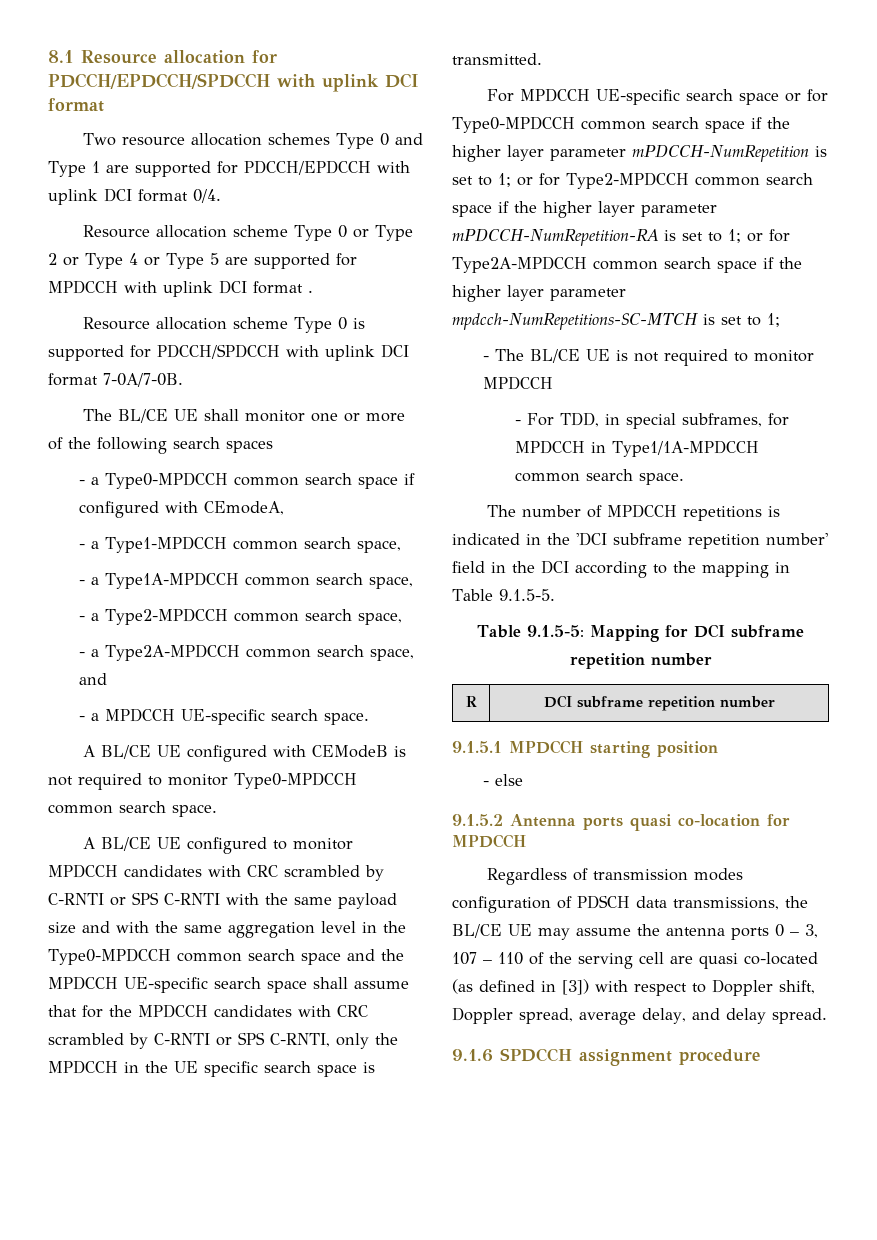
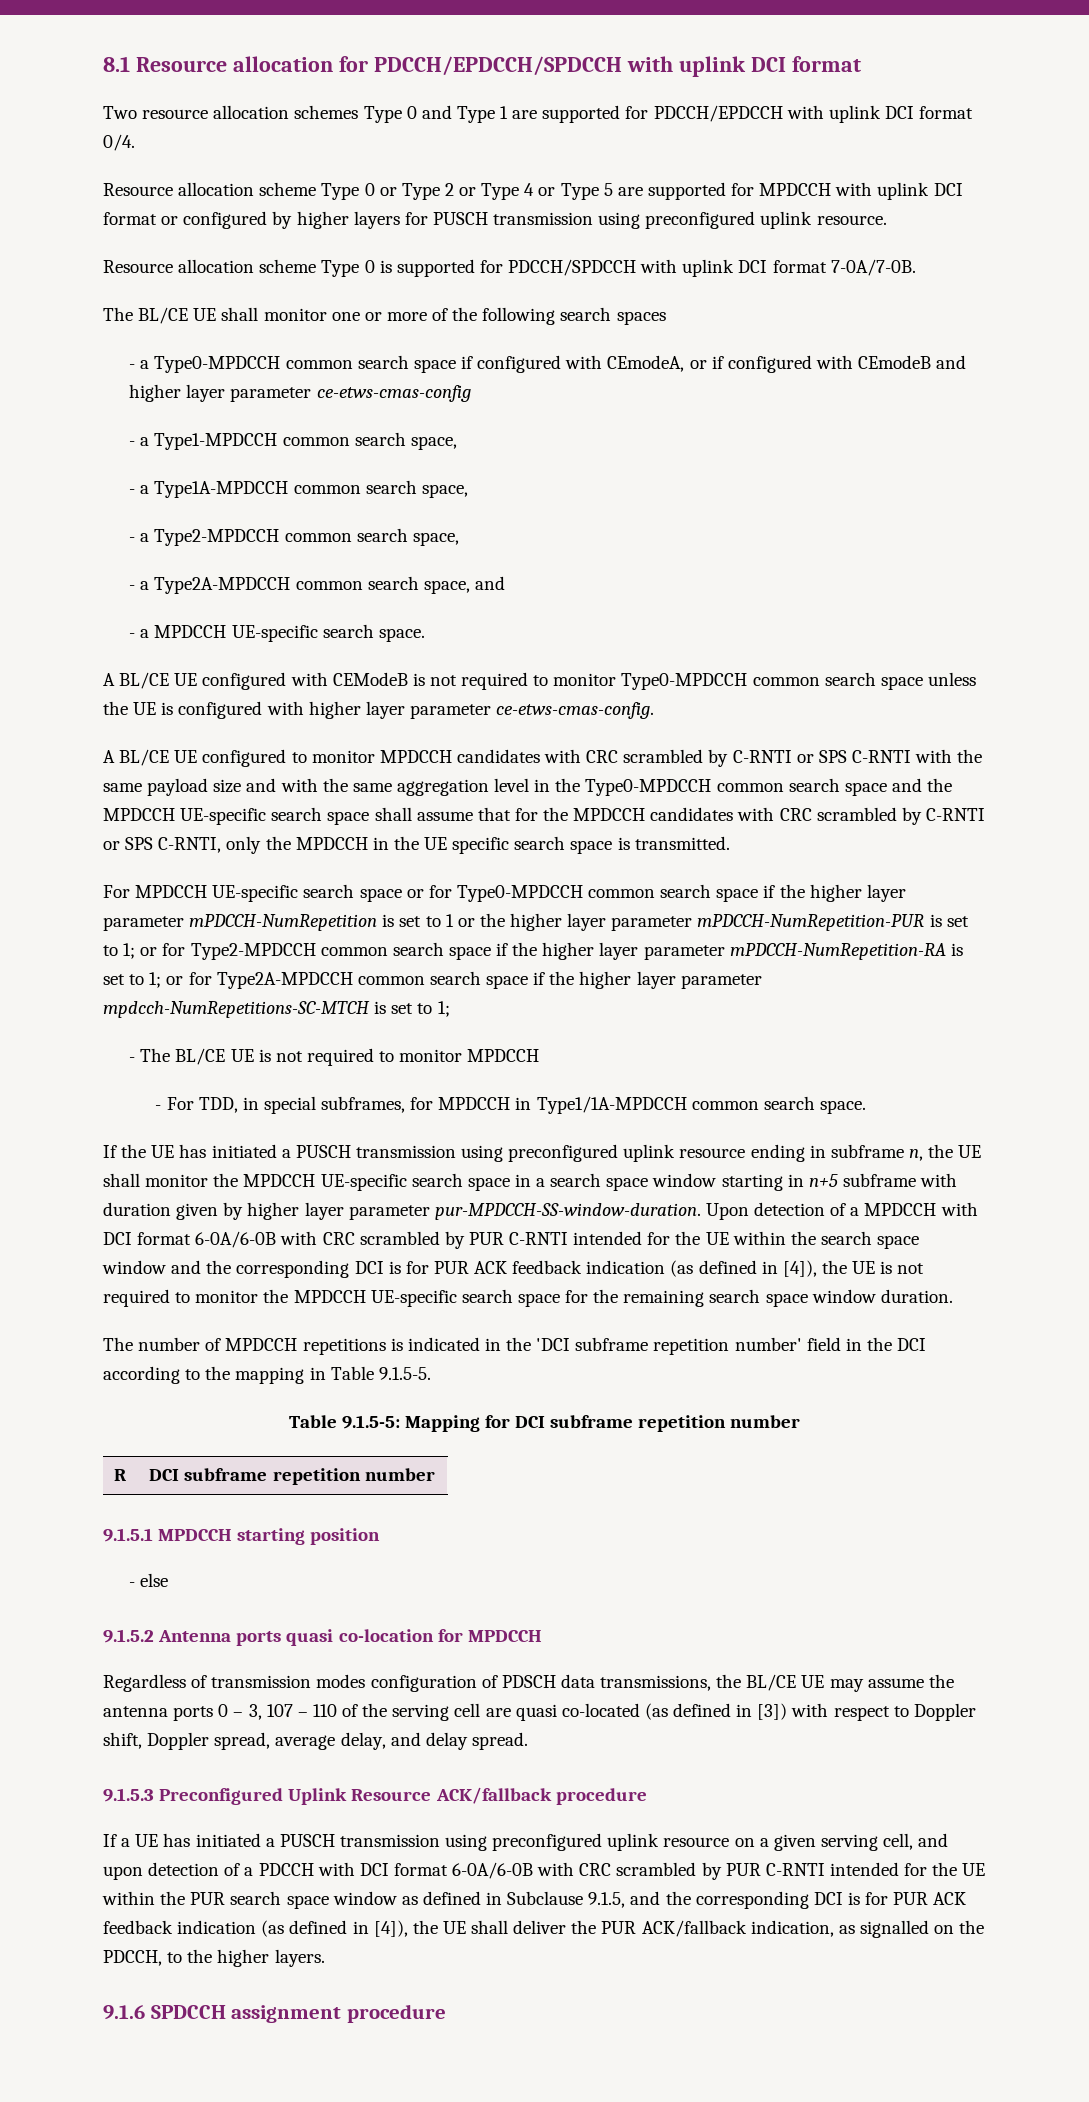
- Resource allocation scheme Type 0 or Type 2 or Type 4 or Type 5 are supported for MPDCCH with uplink DCI format .
+ Resource allocation scheme Type 0 or Type 2 or Type 4 or Type 5 are supported for MPDCCH with uplink DCI format or configured by higher layers for PUSCH transmission using preconfigured uplink resource.
- - a Type0-MPDCCH common search space if configured with CEmodeA,
+ - a Type0-MPDCCH common search space if configured with CEmodeA, or if configured with CEmodeB and higher layer parameter ce-etws-cmas-config
- A BL/CE UE configured with CEModeB is not required to monitor Type0-MPDCCH common search space.
+ A BL/CE UE configured with CEModeB is not required to monitor Type0-MPDCCH common search space unless the UE is configured with higher layer parameter ce-etws-cmas-config.
- For MPDCCH UE-specific search space or for Type0-MPDCCH common search space if the higher layer parameter mPDCCH-NumRepetition is set to 1; or for Type2-MPDCCH common search space if the higher layer parameter mPDCCH-NumRepetition-RA is set to 1; or for Type2A-MPDCCH common search space if the higher layer parameter mpdcch-NumRepetitions-SC-MTCH is set to 1;
+ For MPDCCH UE-specific search space or for Type0-MPDCCH common search space if the higher layer parameter mPDCCH-NumRepetition is set to 1 or the higher layer parameter mPDCCH-NumRepetition-PUR is set to 1; or for Type2-MPDCCH common search space if the higher layer parameter mPDCCH-NumRepetition-RA is set to 1; or for Type2A-MPDCCH common search space if the higher layer parameter mpdcch-NumRepetitions-SC-MTCH is set to 1;
+ If the UE has initiated a PUSCH transmission using preconfigured uplink resource ending in subframe n, the UE shall monitor the MPDCCH UE-specific search space in a search space window starting in n+5 subframe with duration given by higher layer parameter pur-MPDCCH-SS-window-duration. Upon detection of a MPDCCH with DCI format 6-0A/6-0B with CRC scrambled by PUR C-RNTI intended for the UE within the search space window and the corresponding DCI is for PUR ACK feedback indication (as defined in [4]), the UE is not required to monitor the MPDCCH UE-specific search space for the remaining search space window duration.
+ 9.1.5.3 Preconfigured Uplink Resource ACK/fallback procedure
+ If a UE has initiated a PUSCH transmission using preconfigured uplink resource on a given serving cell, and upon detection of a PDCCH with DCI format 6-0A/6-0B with CRC scrambled by PUR C-RNTI intended for the UE within the PUR search space window as defined in Subclause 9.1.5, and the corresponding DCI is for PUR ACK feedback indication (as defined in [4]), the UE shall deliver the PUR ACK/fallback indication, as signalled on the PDCCH, to the higher layers.

